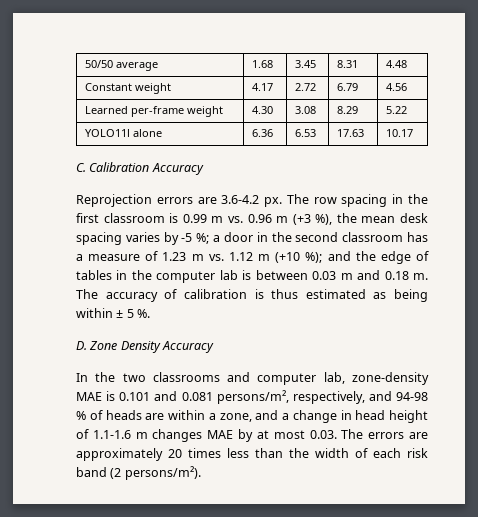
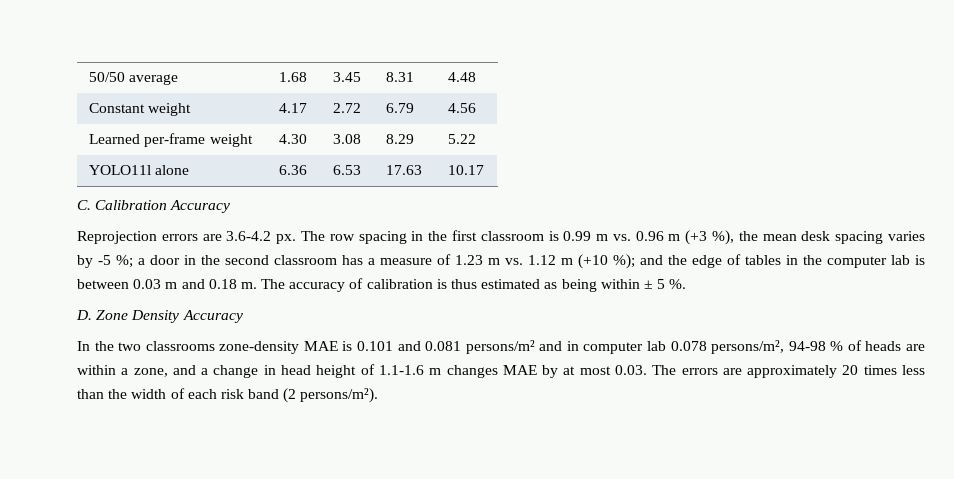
- In the two classrooms and computer lab, zone-density MAE is 0.101 and 0.081 persons/m², respectively, and 94-98 % of heads are within a zone, and a change in head height of 1.1-1.6 m changes MAE by at most 0.03. The errors are approximately 20 times less than the width of each risk band (2 persons/m²).
+ In the two classrooms zone-density MAE is 0.101 and 0.081 persons/m² and in computer lab 0.078 persons/m², 94-98 % of heads are within a zone, and a change in head height of 1.1-1.6 m changes MAE by at most 0.03. The errors are approximately 20 times less than the width of each risk band (2 persons/m²).

